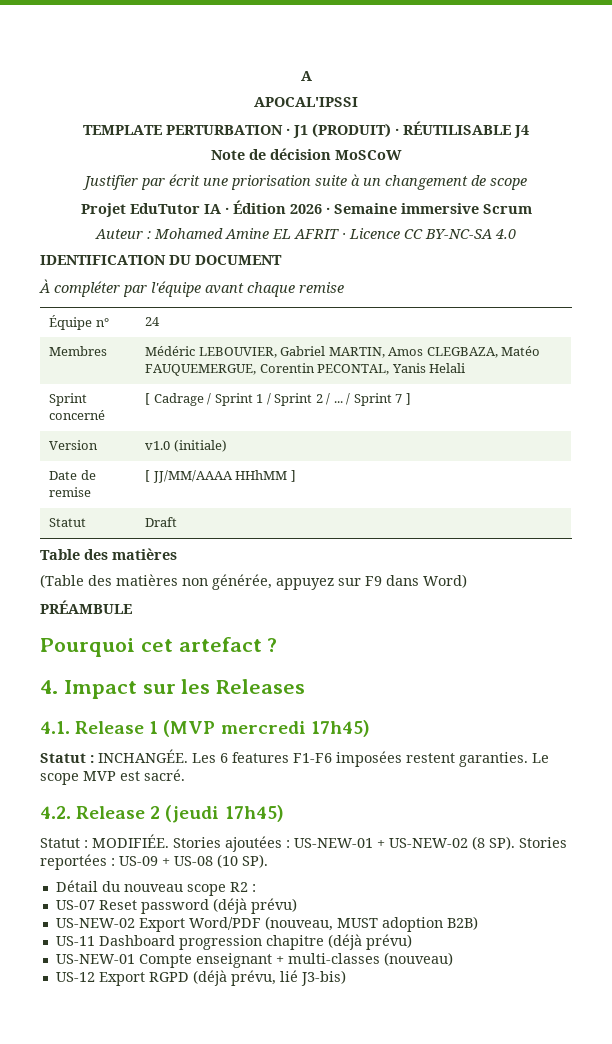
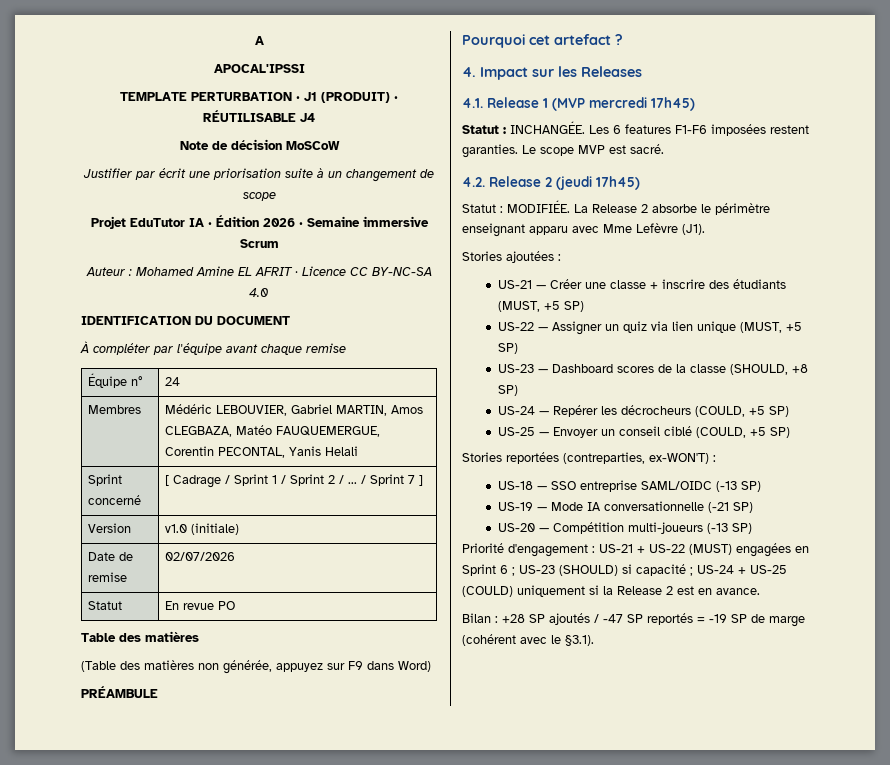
- Date de remise | [ JJ/MM/AAAA HHhMM ]
- Statut | Draft
+ Date de remise | 02/07/2026
+ Statut | En revue PO
- Stories ajoutées : US-NEW-01 + US-NEW-02 (8 SP). Stories reportées : US-09 + US-08 (10 SP).
- Détail du nouveau scope R2 :
- US-07 Reset password (déjà prévu)
- US-NEW-02 Export Word/PDF (nouveau, MUST adoption B2B)
- US-11 Dashboard progression chapitre (déjà prévu)
- US-NEW-01 Compte enseignant + multi-classes (nouveau)
- US-12 Export RGPD (déjà prévu, lié J3-bis)
+ La Release 2 absorbe le périmètre enseignant apparu avec Mme Lefèvre (J1).
+ Stories ajoutées :
+ US-21 — Créer une classe + inscrire des étudiants (MUST, +5 SP)
+ US-22 — Assigner un quiz via lien unique (MUST, +5 SP)
+ US-23 — Dashboard scores de la classe (SHOULD, +8 SP)
+ US-24 — Repérer les décrocheurs (COULD, +5 SP)
+ US-25 — Envoyer un conseil ciblé (COULD, +5 SP)
+ Stories reportées (contreparties, ex-WON'T) :
+ US-18 — SSO entreprise SAML/OIDC (-13 SP)
+ US-19 — Mode IA conversationnelle (-21 SP)
+ US-20 — Compétition multi-joueurs (-13 SP)
+ Priorité d'engagement : US-21 + US-22 (MUST) engagées en Sprint 6 ; US-23 (SHOULD) si capacité ; US-24 + US-25 (COULD) uniquement si la Release 2 est en avance.
+ Bilan : +28 SP ajoutés / -47 SP reportés = -19 SP de marge (cohérent avec le §3.1).

